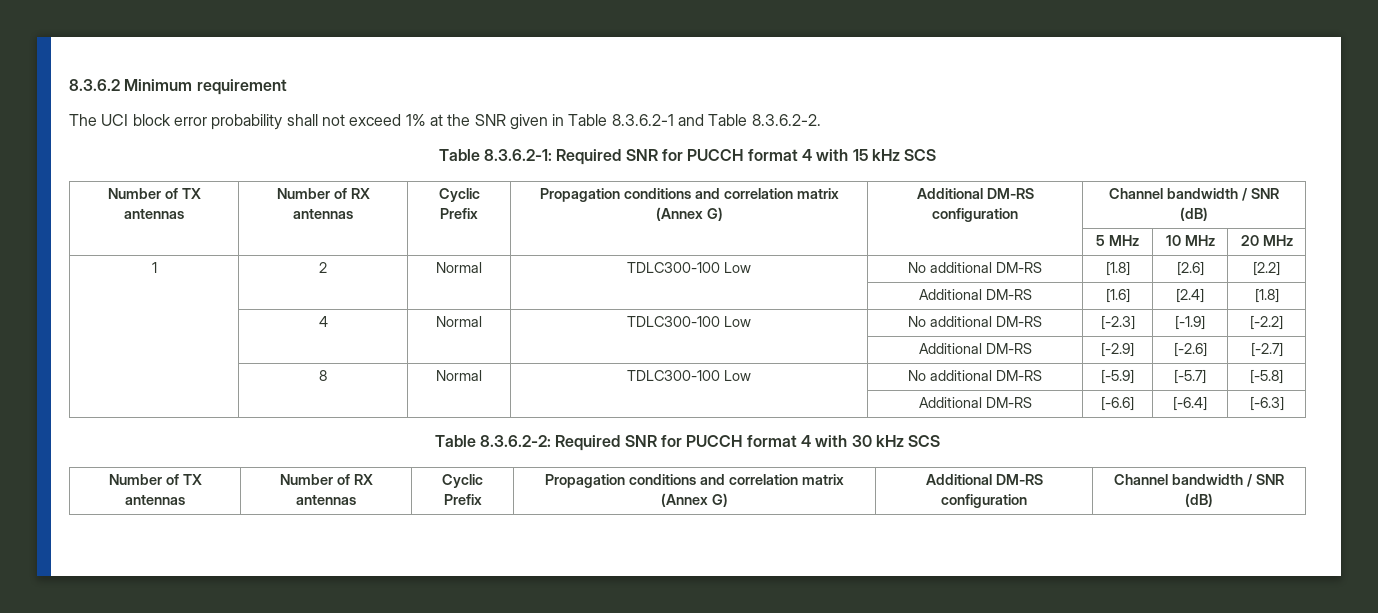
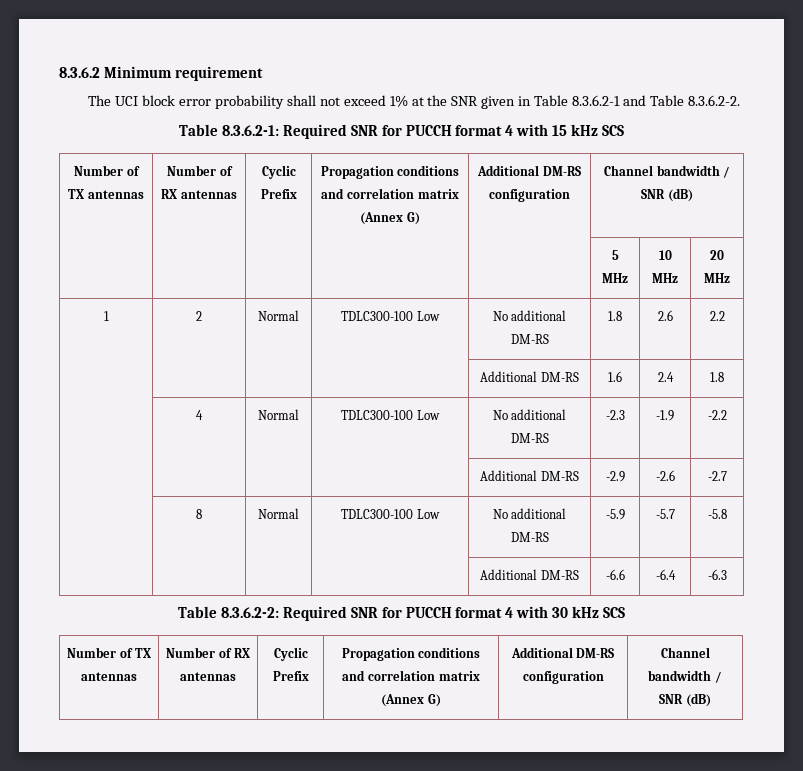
- 1 | 2 | Normal | TDLC300-100 Low | No additional DM-RS | [1.8] | [2.6] | [2.2]
- | | | | Additional DM-RS | [1.6] | [2.4] | [1.8]
+ 1 | 2 | Normal | TDLC300-100 Low | No additional DM-RS | 1.8 | 2.6 | 2.2
+ | | | | Additional DM-RS | 1.6 | 2.4 | 1.8
- | 4 | Normal | TDLC300-100 Low | No additional DM-RS | [-2.3] | [-1.9] | [-2.2]
- | | | | Additional DM-RS | [-2.9] | [-2.6] | [-2.7]
+ | 4 | Normal | TDLC300-100 Low | No additional DM-RS | -2.3 | -1.9 | -2.2
+ | | | | Additional DM-RS | -2.9 | -2.6 | -2.7
- | 8 | Normal | TDLC300-100 Low | No additional DM-RS | [-5.9] | [-5.7] | [-5.8]
- | | | | Additional DM-RS | [-6.6] | [-6.4] | [-6.3]
+ | 8 | Normal | TDLC300-100 Low | No additional DM-RS | -5.9 | -5.7 | -5.8
+ | | | | Additional DM-RS | -6.6 | -6.4 | -6.3

